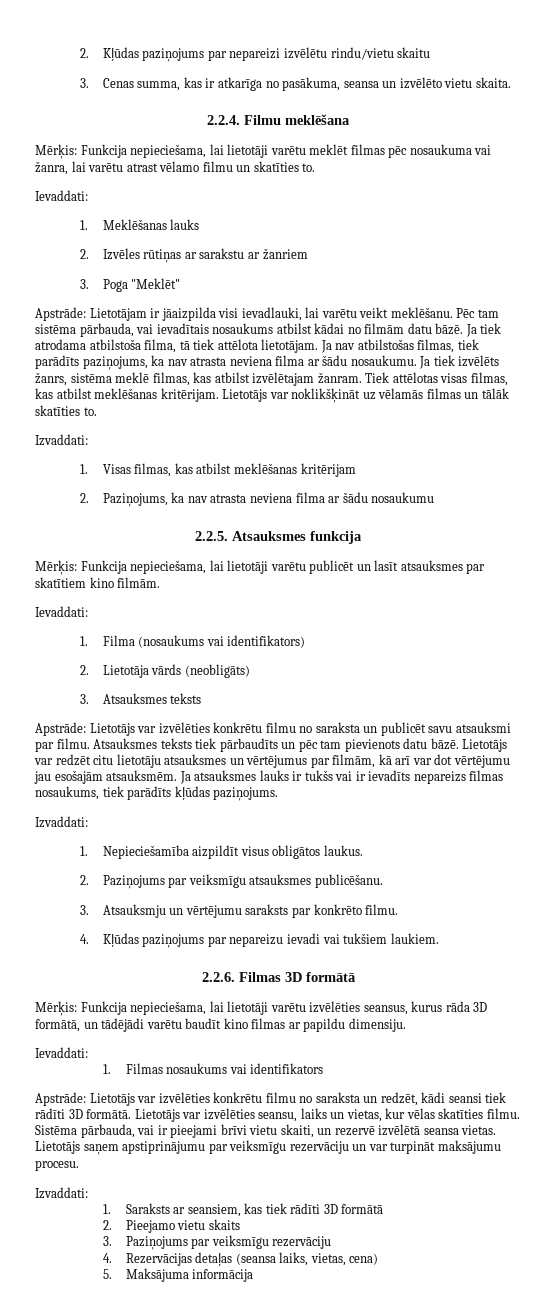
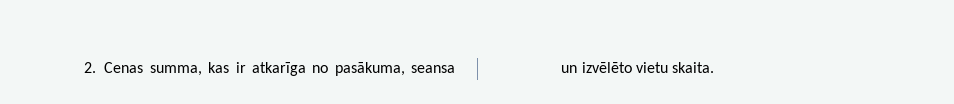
- 2. Kļūdas paziņojums par nepareizi izvēlētu rindu/vietu skaitu
- 3. Cenas summa, kas ir atkarīga no pasākuma, seansa un izvēlēto vietu skaita.
+ 2. Cenas summa, kas ir atkarīga no pasākuma, seansa un izvēlēto vietu skaita.
- 2.2.4. Filmu meklēšana
- Mērķis: Funkcija nepieciešama, lai lietotāji varētu meklēt filmas pēc nosaukuma vai žanra, lai varētu atrast vēlamo filmu un skatīties to.
- Ievaddati:
- 1. Meklēšanas lauks
- 2. Izvēles rūtiņas ar sarakstu ar žanriem
- 3. Poga "Meklēt"
- Apstrāde: Lietotājam ir jāaizpilda visi ievadlauki, lai varētu veikt meklēšanu. Pēc tam sistēma pārbauda, vai ievadītais nosaukums atbilst kādai no filmām datu bāzē. Ja tiek atrodama atbilstoša filma, tā tiek attēlota lietotājam. Ja nav atbilstošas filmas, tiek parādīts paziņojums, ka nav atrasta neviena filma ar šādu nosaukumu. Ja tiek izvēlēts žanrs, sistēma meklē filmas, kas atbilst izvēlētajam žanram. Tiek attēlotas visas filmas, kas atbilst meklēšanas kritērijam. Lietotājs var noklikšķināt uz vēlamās filmas un tālāk skatīties to.
- Izvaddati:
- 1. Visas filmas, kas atbilst meklēšanas kritērijam
- 2. Paziņojums, ka nav atrasta neviena filma ar šādu nosaukumu
- 2.2.5. Atsauksmes funkcija
- Mērķis: Funkcija nepieciešama, lai lietotāji varētu publicēt un lasīt atsauksmes par skatītiem kino filmām.
- Ievaddati:
- 1. Filma (nosaukums vai identifikators)
- 2. Lietotāja vārds (neobligāts)
- 3. Atsauksmes teksts
- Apstrāde: Lietotājs var izvēlēties konkrētu filmu no saraksta un publicēt savu atsauksmi par filmu. Atsauksmes teksts tiek pārbaudīts un pēc tam pievienots datu bāzē. Lietotājs var redzēt citu lietotāju atsauksmes un vērtējumus par filmām, kā arī var dot vērtējumu jau esošajām atsauksmēm. Ja atsauksmes lauks ir tukšs vai ir ievadīts nepareizs filmas nosaukums, tiek parādīts kļūdas paziņojums.
- Izvaddati:
- 1. Nepieciešamība aizpildīt visus obligātos laukus.
- 2. Paziņojums par veiksmīgu atsauksmes publicēšanu.
- 3. Atsauksmju un vērtējumu saraksts par konkrēto filmu.
- 4. Kļūdas paziņojums par nepareizu ievadi vai tukšiem laukiem.
- 2.2.6. Filmas 3D formātā
- Mērķis: Funkcija nepieciešama, lai lietotāji varētu izvēlēties seansus, kurus rāda 3D formātā, un tādējādi varētu baudīt kino filmas ar papildu dimensiju.
- Ievaddati:
- 1. Filmas nosaukums vai identifikators
- Apstrāde: Lietotājs var izvēlēties konkrētu filmu no saraksta un redzēt, kādi seansi tiek rādīti 3D formātā. Lietotājs var izvēlēties seansu, laiks un vietas, kur vēlas skatīties filmu. Sistēma pārbauda, vai ir pieejami brīvi vietu skaiti, un rezervē izvēlētā seansa vietas. Lietotājs saņem apstiprinājumu par veiksmīgu rezervāciju un var turpināt maksājumu procesu.
- Izvaddati:
- 1. Saraksts ar seansiem, kas tiek rādīti 3D formātā
- 2. Pieejamo vietu skaits
- 3. Paziņojums par veiksmīgu rezervāciju
- 4. Rezervācijas detaļas (seansa laiks, vietas, cena)
- 5. Maksājuma informācija

